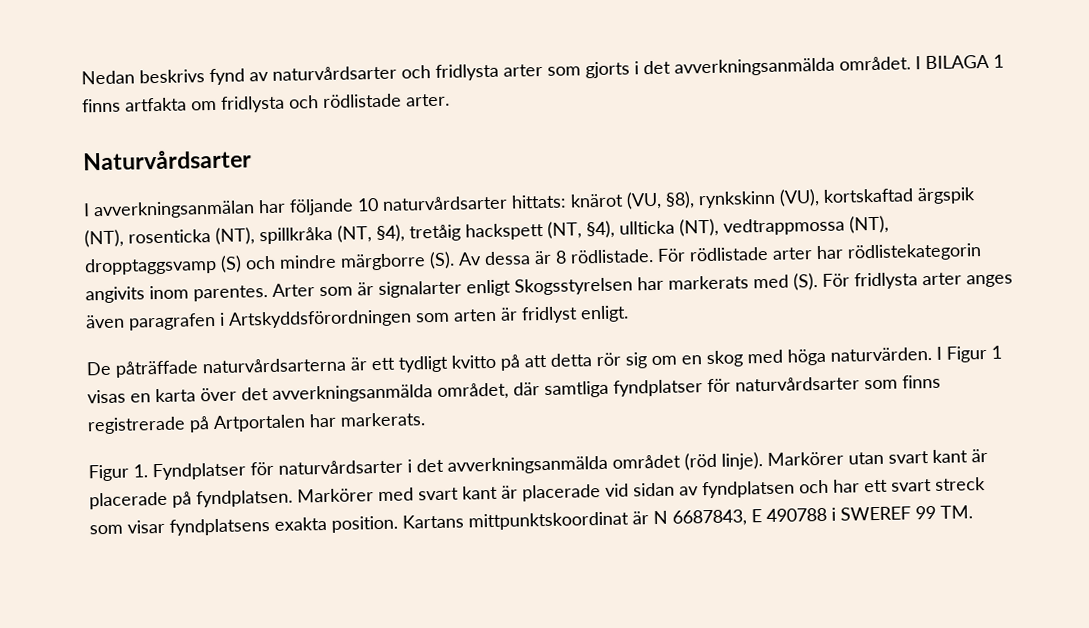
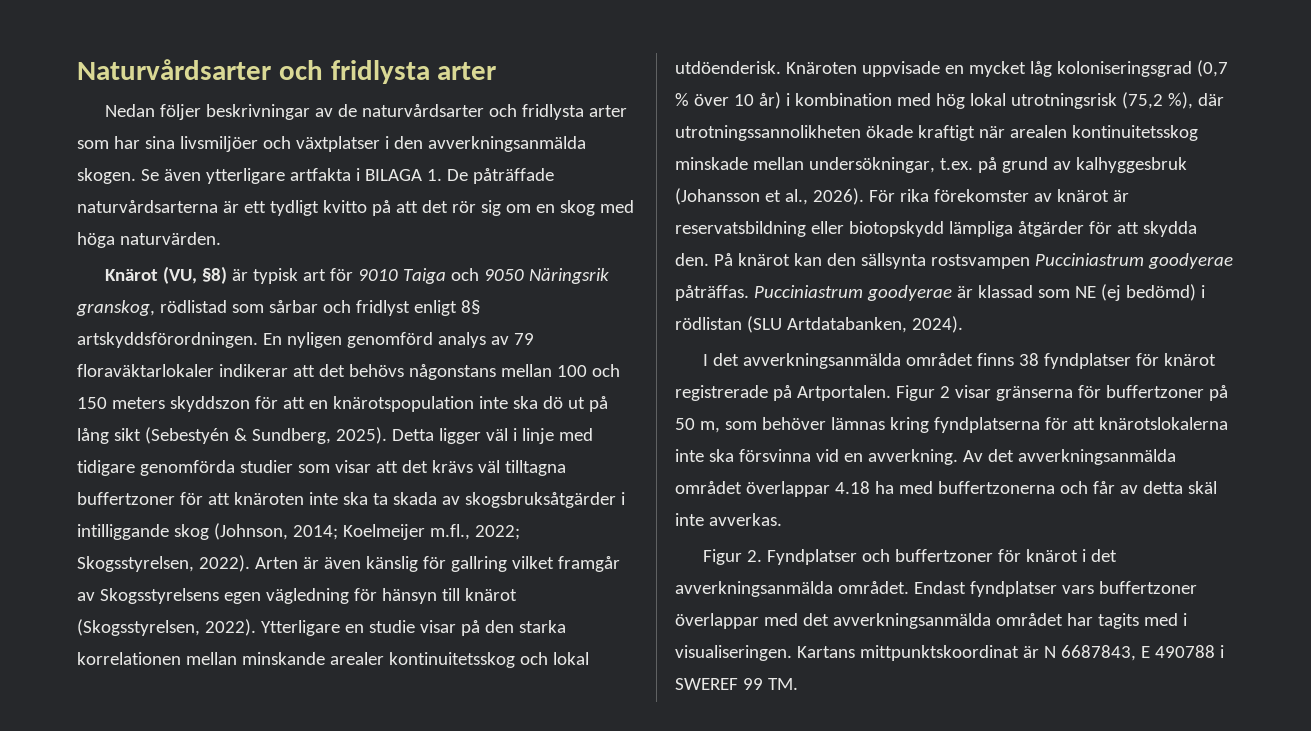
- Nedan beskrivs fynd av naturvårdsarter och fridlysta arter som gjorts i det avverkningsanmälda området. I BILAGA 1 finns artfakta om fridlysta och rödlistade arter.
- Naturvårdsarter
- I avverkningsanmälan har följande 10 naturvårdsarter hittats: knärot (VU, §8), rynkskinn (VU), kortskaftad ärgspik (NT), rosenticka (NT), spillkråka (NT, §4), tretåig hackspett (NT, §4), ullticka (NT), vedtrappmossa (NT), dropptaggsvamp (S) och mindre märgborre (S). Av dessa är 8 rödlistade. För rödlistade arter har rödlistekategorin angivits inom parentes. Arter som är signalarter enligt Skogsstyrelsen har markerats med (S). För fridlysta arter anges även paragrafen i Artskyddsförordningen som arten är fridlyst enligt.
- De påträffade naturvårdsarterna är ett tydligt kvitto på att detta rör sig om en skog med höga naturvärden. I Figur 1 visas en karta över det avverkningsanmälda området, där samtliga fyndplatser för naturvårdsarter som finns registrerade på Artportalen har markerats.
- Figur 1. Fyndplatser för naturvårdsarter i det avverkningsanmälda området (röd linje). Markörer utan svart kant är placerade på fyndplatsen. Markörer med svart kant är placerade vid sidan av fyndplatsen och har ett svart streck som visar fyndplatsens exakta position.
+ Naturvårdsarter och fridlysta arter
+ Nedan följer beskrivningar av de naturvårdsarter och fridlysta arter som har sina livsmiljöer och växtplatser i den avverkningsanmälda skogen. Se även ytterligare artfakta i BILAGA 1. De påträffade naturvårdsarterna är ett tydligt kvitto på att det rör sig om en skog med höga naturvärden.
+ Knärot (VU, §8) är typisk art för 9010 Taiga och 9050 Näringsrik granskog, rödlistad som sårbar och fridlyst enligt 8§ artskyddsförordningen. En nyligen genomförd analys av 79 floraväktarlokaler indikerar att det behövs någonstans mellan 100 och 150 meters skyddszon för att en knärotspopulation inte ska dö ut på lång sikt (Sebestyén & Sundberg, 2025). Detta ligger väl i linje med tidigare genomförda studier som visar att det krävs väl tilltagna buffertzoner för att knäroten inte ska ta skada av skogsbruksåtgärder i intilliggande skog (Johnson, 2014; Koelmeijer m.fl., 2022; Skogsstyrelsen, 2022). Arten är även känslig för gallring vilket framgår av Skogsstyrelsens egen vägledning för hänsyn till knärot (Skogsstyrelsen, 2022). Ytterligare en studie visar på den starka korrelationen mellan minskande arealer kontinuitetsskog och lokal utdöenderisk. Knäroten uppvisade en mycket låg koloniseringsgrad (0,7 % över 10 år) i kombination med hög lokal utrotningsrisk (75,2 %), där utrotningssannolikheten ökade kraftigt när arealen kontinuitetsskog minskade mellan undersökningar, t.ex. på grund av kalhyggesbruk (Johansson et al., 2026). För rika förekomster av knärot är reservatsbildning eller biotopskydd lämpliga åtgärder för att skydda den. På knärot kan den sällsynta rostsvampen Pucciniastrum goodyerae påträffas. Pucciniastrum goodyerae är klassad som NE (ej bedömd) i rödlistan (SLU Artdatabanken, 2024).
+ I det avverkningsanmälda området finns 38 fyndplatser för knärot registrerade på Artportalen. Figur 2 visar gränserna för buffertzoner på 50 m, som behöver lämnas kring fyndplatserna för att knärotslokalerna inte ska försvinna vid en avverkning. Av det avverkningsanmälda området överlappar 4.18 ha med buffertzonerna och får av detta skäl inte avverkas.
+ Figur 2. Fyndplatser och buffertzoner för knärot i det avverkningsanmälda området. Endast fyndplatser vars buffertzoner överlappar med det avverkningsanmälda området har tagits med i visualiseringen.

